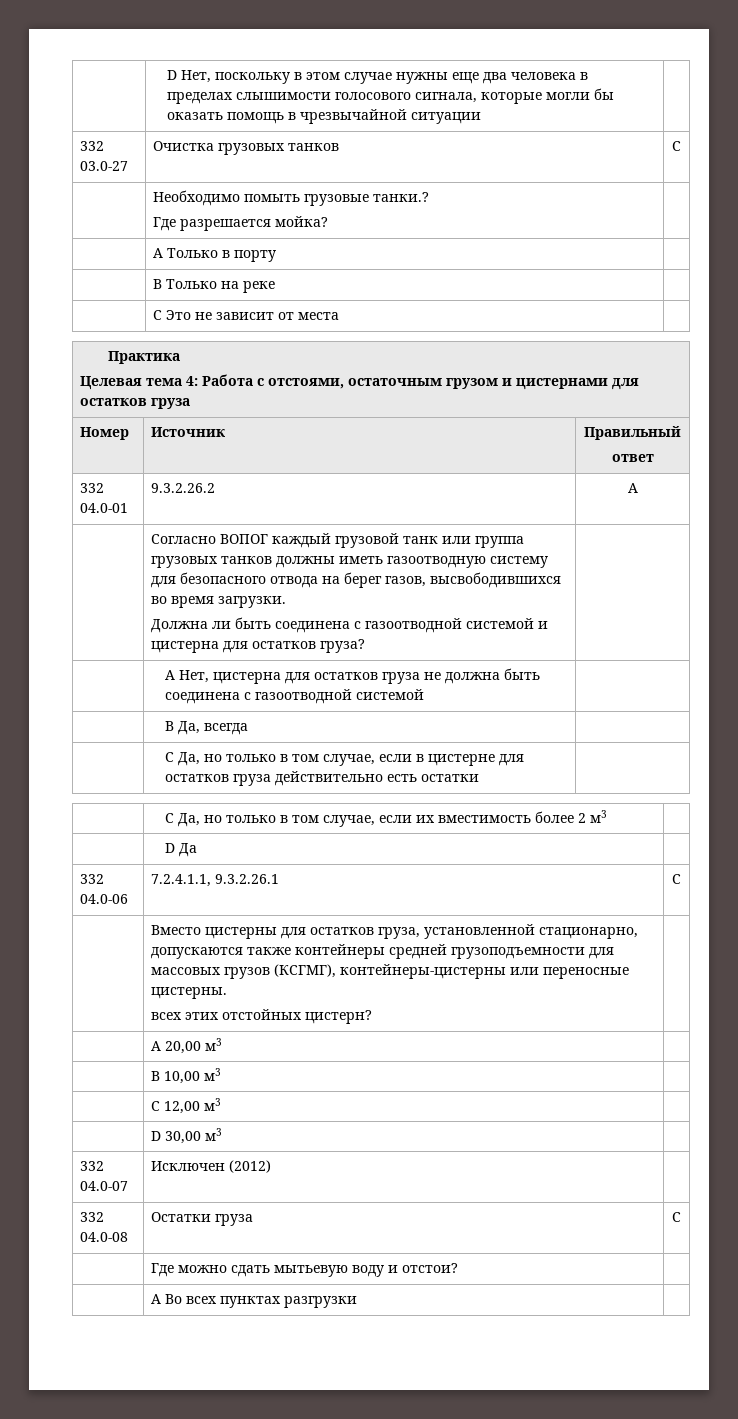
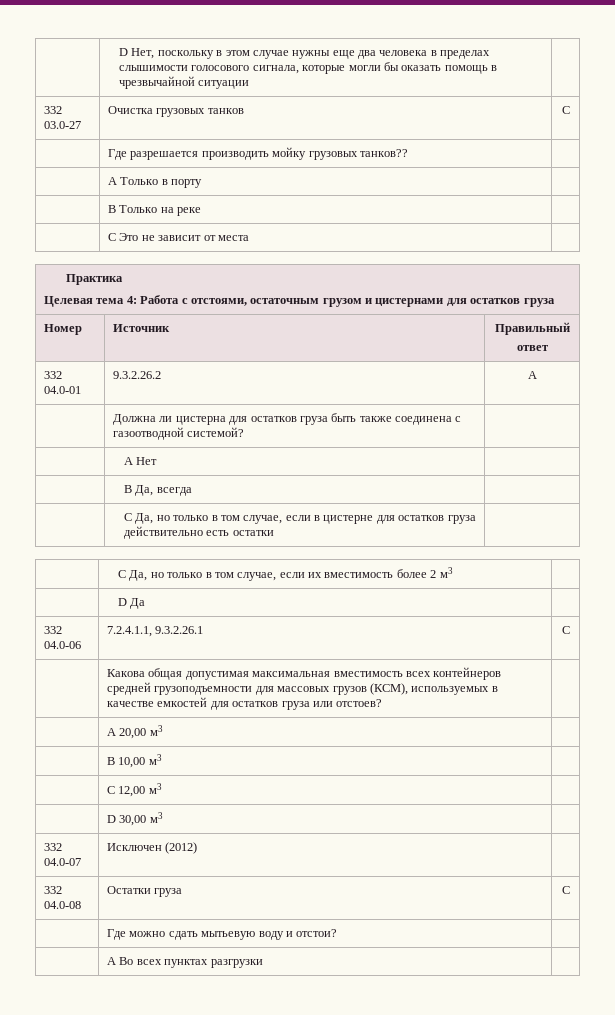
- | Необходимо помыть грузовые танки.?
- Где разрешается мойка? |
+ | Где разрешается производить мойку грузовых танков?? |
- | Согласно ВОПОГ каждый грузовой танк или группа грузовых танков должны иметь газоотводную систему для безопасного отвода на берег газов, высвободившихся во время загрузки.
- Должна ли быть соединена с газоотводной системой и цистерна для остатков груза? |
- | А Нет, цистерна для остатков груза не должна быть соединена с газоотводной системой |
+ | Должна ли цистерна для остатков груза быть также соединена с газоотводной системой? |
+ | А Нет |
- | Вместо цистерны для остатков груза, установленной стационарно, допускаются также контейнеры средней грузоподъемности для массовых грузов (КСГМГ), контейнеры-цистерны или переносные цистерны.
- всех этих отстойных цистерн? |
+ | Какова общая допустимая максимальная вместимость всех контейнеров средней грузоподъемности для массовых грузов (КСМ), используемых в качестве емкостей для остатков груза или отстоев? |

